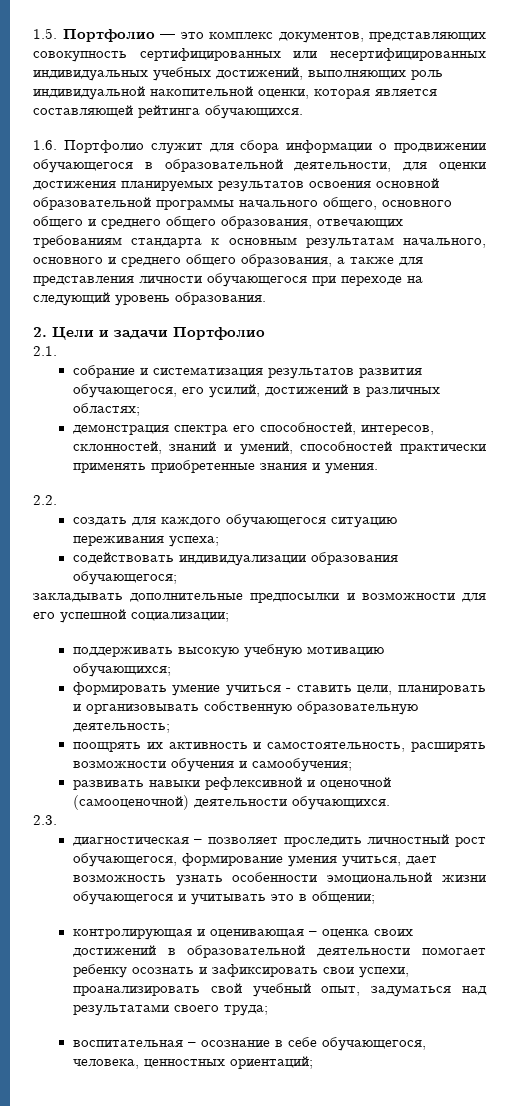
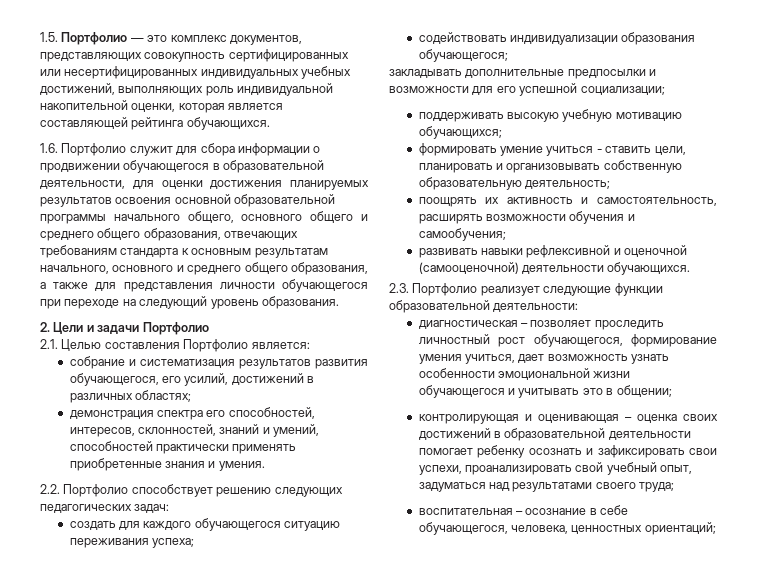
- 2.1.
+ 2.1. Целью составления Портфолио является:
- 2.2.
+ 2.2. Портфолио способствует решению следующих педагогических задач:
- 2.3.
+ 2.3. Портфолио реализует следующие функции образовательной деятельности:

